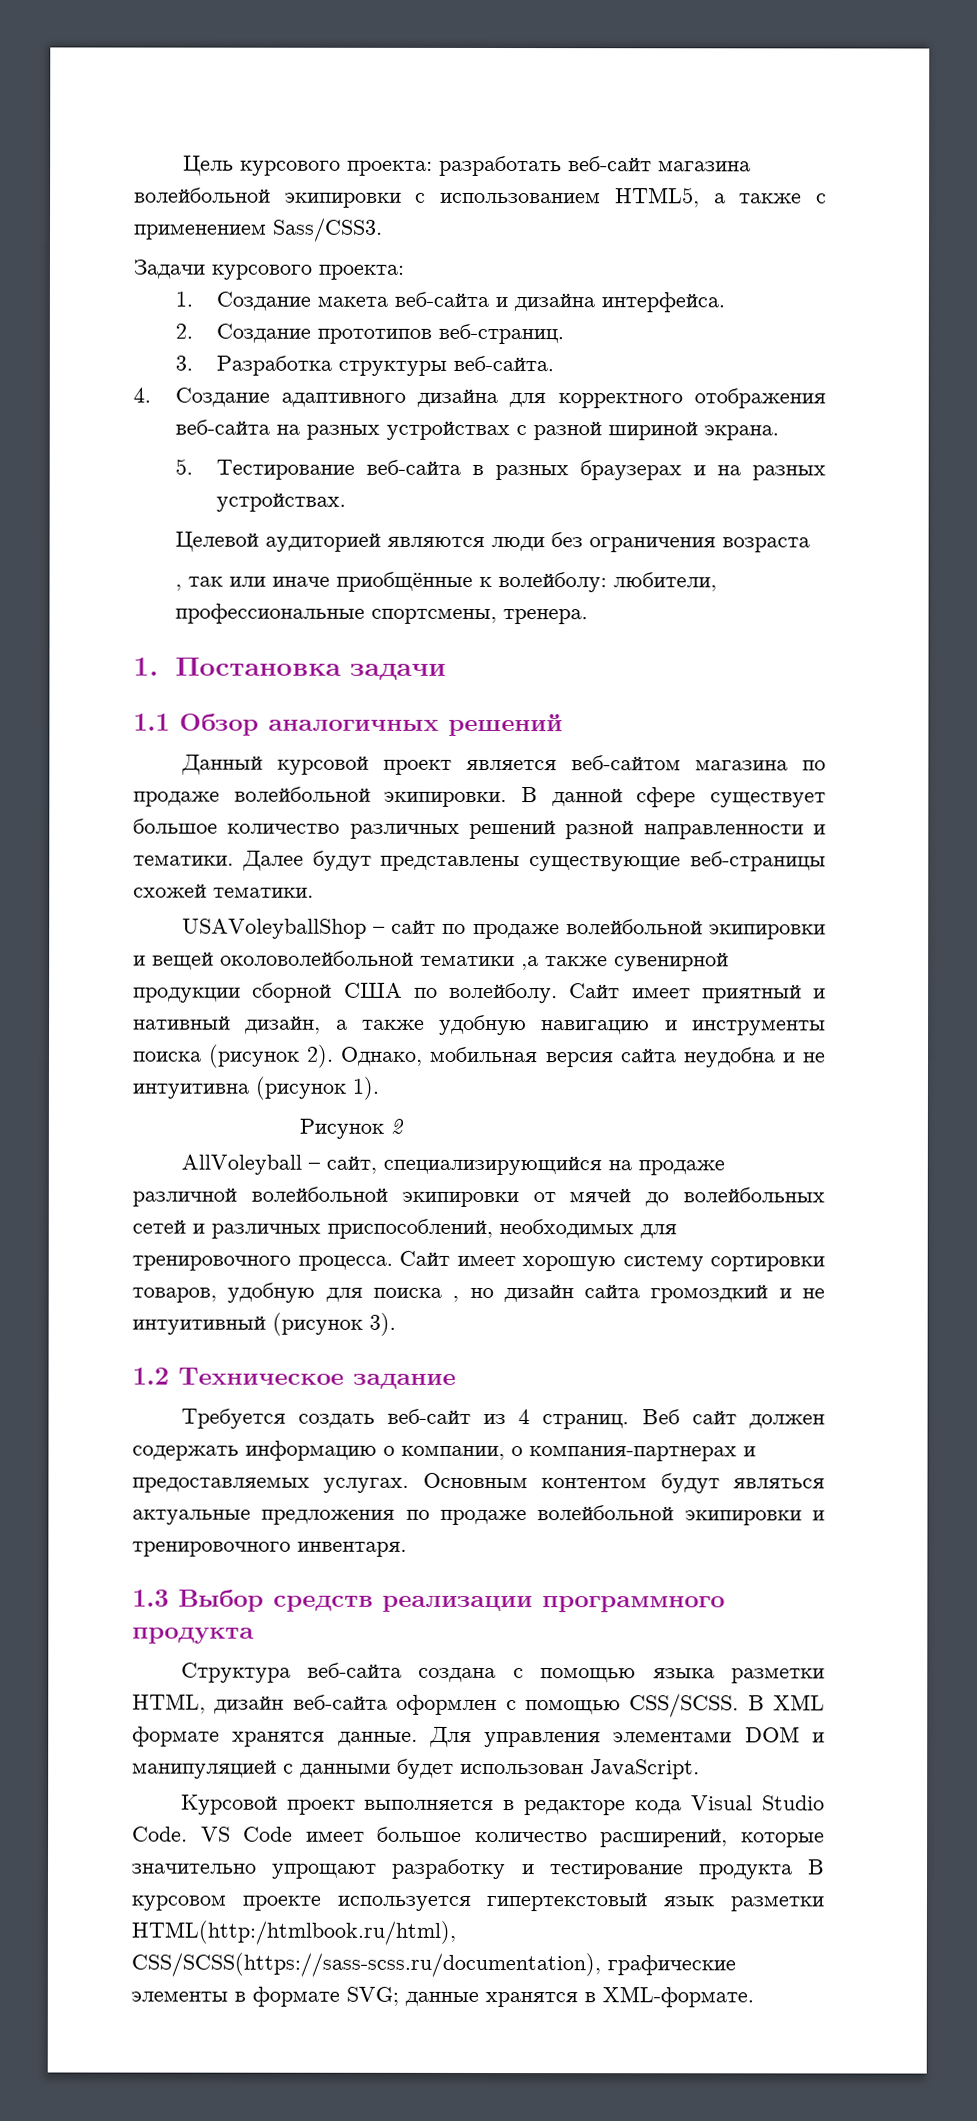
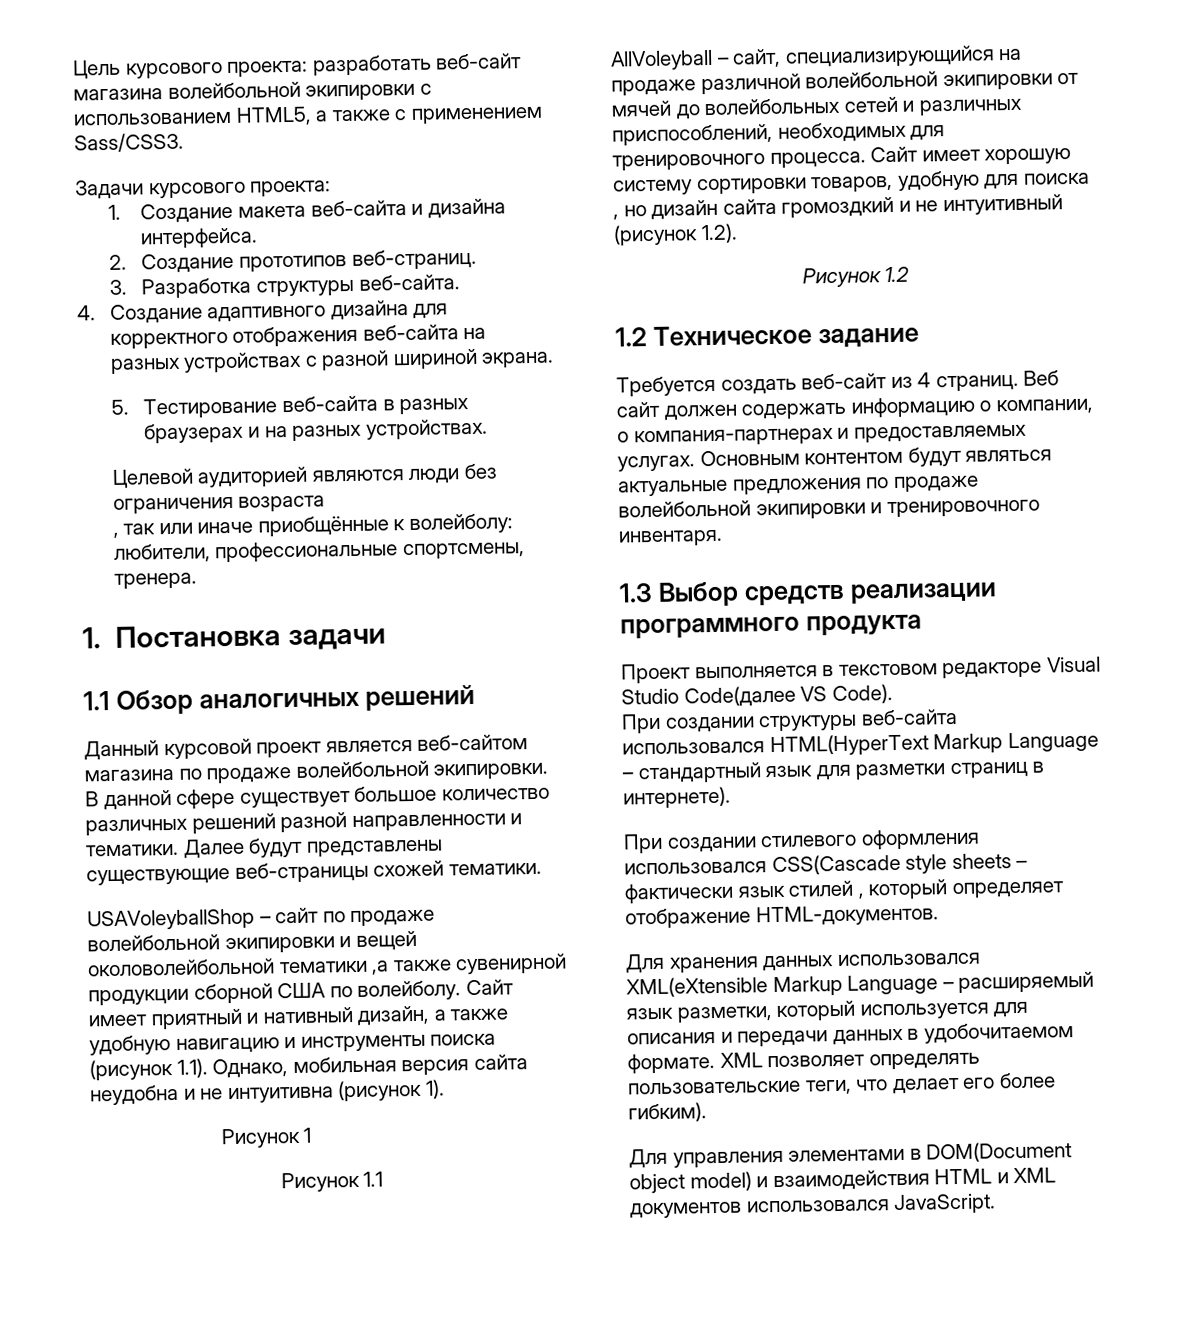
- Сайт имеет приятный и нативный дизайн, а также удобную навигацию и инструменты поиска (рисунок 2). Однако, мобильная версия сайта неудобна и не интуитивна (рисунок 1).
+ Сайт имеет приятный и нативный дизайн, а также удобную навигацию и инструменты поиска (рисунок 1.1). Однако, мобильная версия сайта неудобна и не интуитивна (рисунок 1).
- Рисунок 2
+ Рисунок 1
+ Рисунок 1.1
- Сайт имеет хорошую систему сортировки товаров, удобную для поиска , но дизайн сайта громоздкий и не интуитивный (рисунок 3).
+ Сайт имеет хорошую систему сортировки товаров, удобную для поиска , но дизайн сайта громоздкий и не интуитивный (рисунок 1.2).
+ Рисунок 1.2
- Структура веб-сайта создана с помощью языка разметки HTML, дизайн веб-сайта оформлен с помощью CSS/SCSS. В XML формате хранятся данные. Для управления элементами DOM и манипуляцией с данными будет использован JavaScript.
- Курсовой проект выполняется в редакторе кода Visual Studio Code. VS Code имеет большое количество расширений, которые значительно упрощают разработку и тестирование продукта В курсовом проекте используется гипертекстовый язык разметки HTML(http:/htmlbook.ru/html), CSS/SCSS(https://sass-scss.ru/documentation), графические элементы в формате SVG; данные хранятся в XML-формате.
+ Проект выполняется в текстовом редакторе Visual Studio Code(далее VS Code).
+ При создании структуры веб-сайта использовался HTML(HyperText Markup Language – стандартный язык для разметки страниц в интернете).
+ При создании стилевого оформления использовался CSS(Cascade style sheets – фактически язык стилей , который определяет отображение HTML-документов.
+ Для хранения данных использовался XML(eXtensible Markup Language – расширяемый язык разметки, который используется для описания и передачи данных в удобочитаемом формате. XML позволяет определять пользовательские теги, что делает его более гибким).
+ Для управления элементами в DOM(Document object model) и взаимодействия HTML и XML документов использовался JavaScript.

